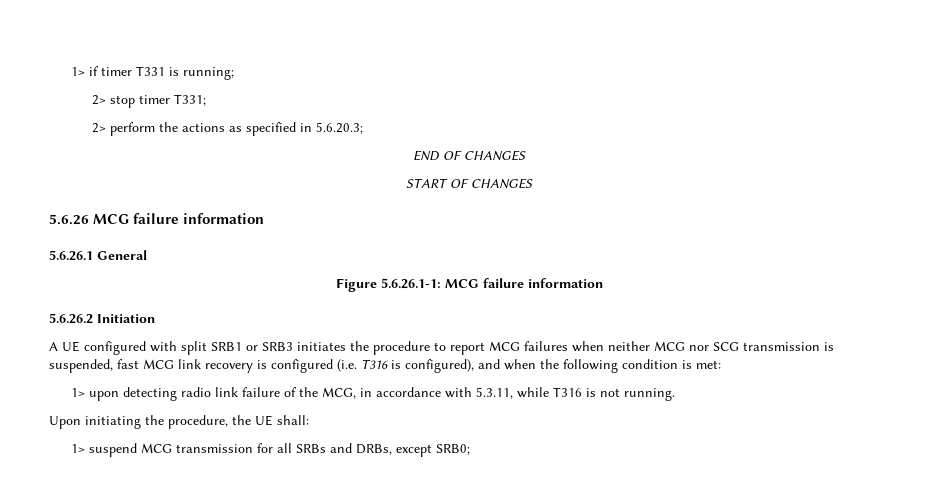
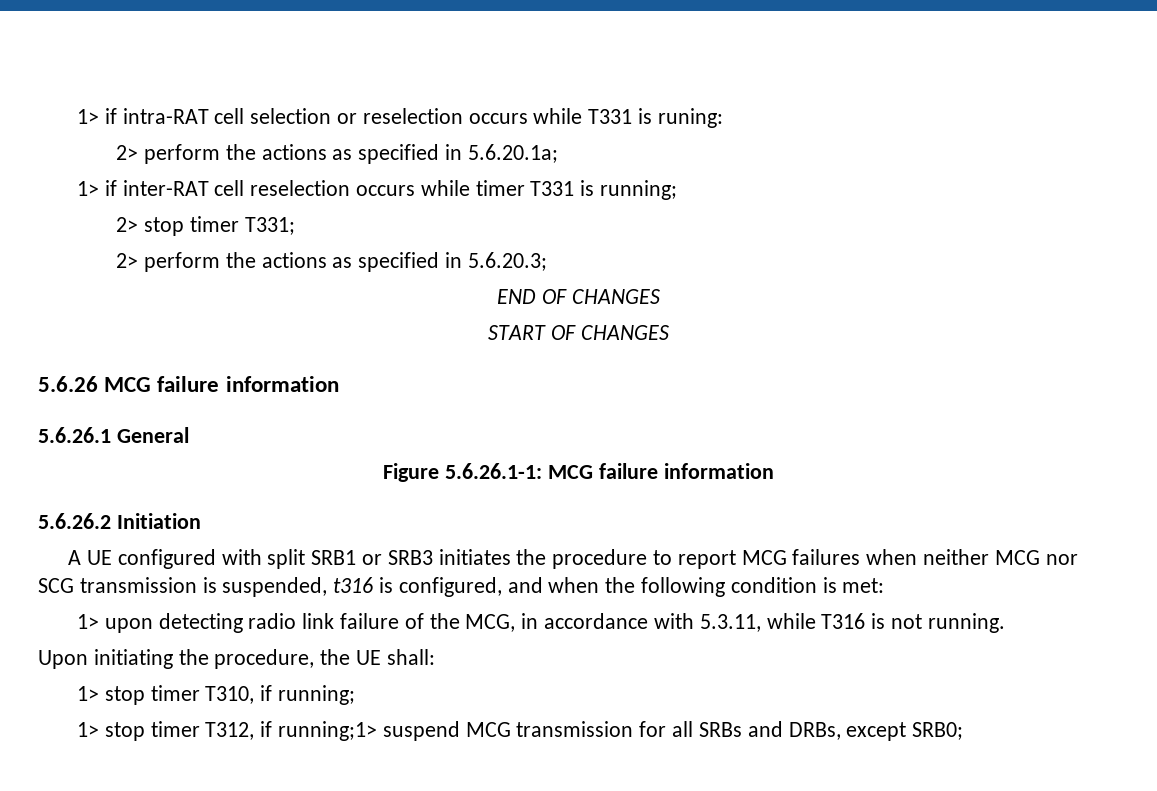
- 1> if timer T331 is running;
+ 1> if intra-RAT cell selection or reselection occurs while T331 is runing:
+ 2> perform the actions as specified in 5.6.20.1a;
+ 1> if inter-RAT cell reselection occurs while timer T331 is running;
- A UE configured with split SRB1 or SRB3 initiates the procedure to report MCG failures when neither MCG nor SCG transmission is suspended, fast MCG link recovery is configured (i.e. T316 is configured), and when the following condition is met:
+ A UE configured with split SRB1 or SRB3 initiates the procedure to report MCG failures when neither MCG nor SCG transmission is suspended, t316 is configured, and when the following condition is met:
- 1> suspend MCG transmission for all SRBs and DRBs, except SRB0;
+ 1> stop timer T310, if running;
+ 1> stop timer T312, if running;1> suspend MCG transmission for all SRBs and DRBs, except SRB0;

